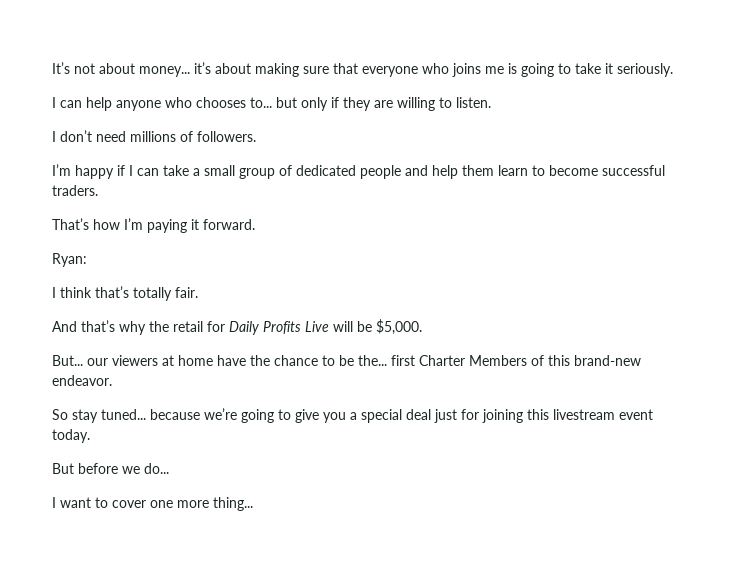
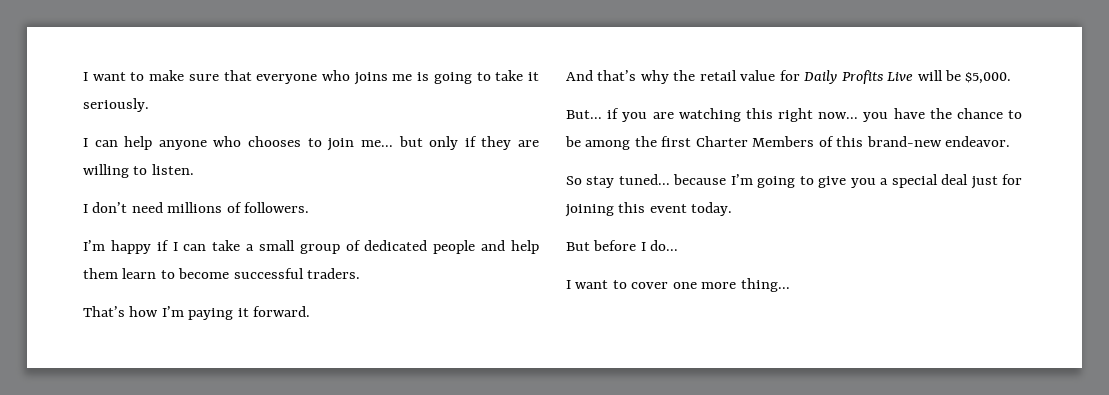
- It’s not about money... it’s about making sure that everyone who joins me is going to take it seriously.
+ I want to make sure that everyone who joins me is going to take it seriously.
- I can help anyone who chooses to... but only if they are willing to listen.
+ I can help anyone who chooses to join me... but only if they are willing to listen.
- Ryan:
- I think that’s totally fair.
- And that’s why the retail for Daily Profits Live will be $5,000.
+ And that’s why the retail value for Daily Profits Live will be $5,000.
- But... our viewers at home have the chance to be the... first Charter Members of this brand-new endeavor.
+ But... if you are watching this right now... you have the chance to be among the first Charter Members of this brand-new endeavor.
- So stay tuned... because we’re going to give you a special deal just for joining this livestream event today.
+ So stay tuned... because I’m going to give you a special deal just for joining this event today.
- But before we do...
+ But before I do...

